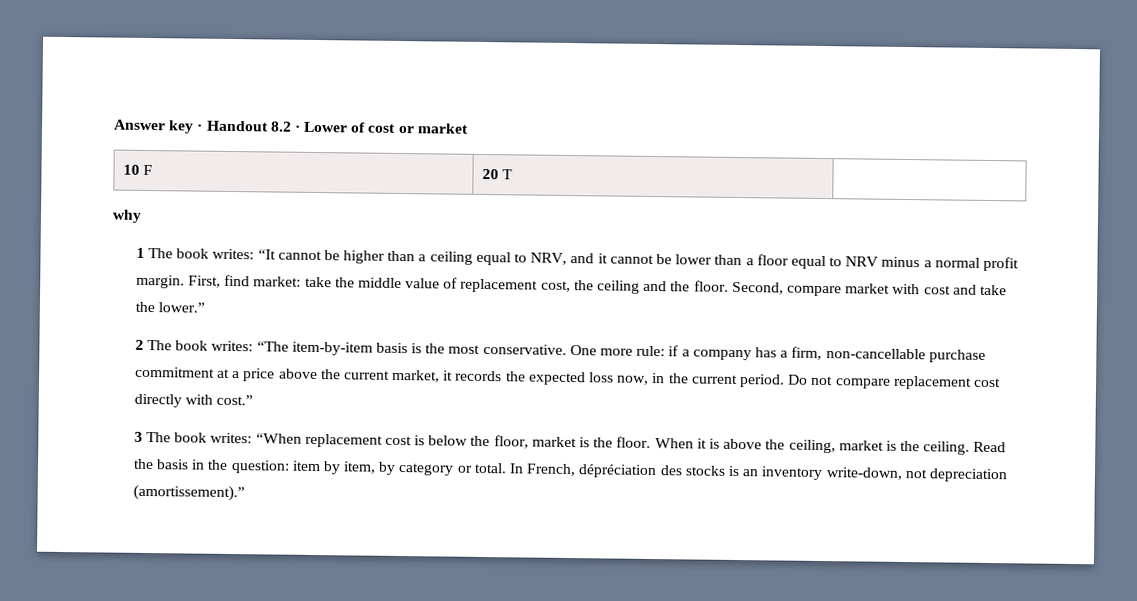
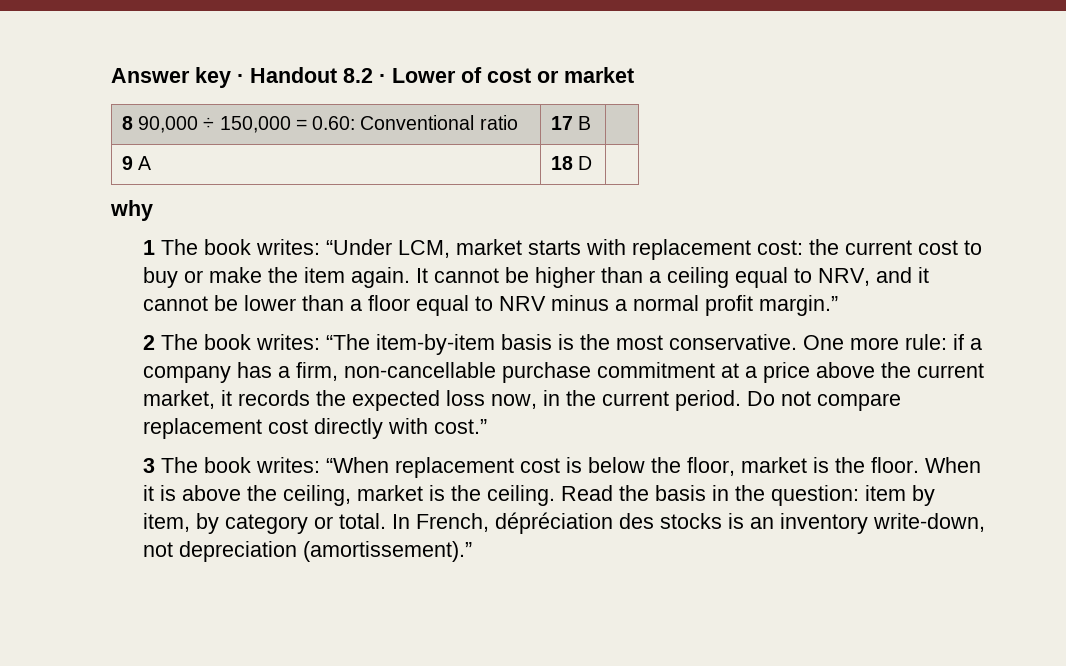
- 10 F | 20 T |
+ 8 90,000 ÷ 150,000 = 0.60: Conventional ratio | 17 B |
+ 9 A | 18 D |
- 1 The book writes: “It cannot be higher than a ceiling equal to NRV, and it cannot be lower than a floor equal to NRV minus a normal profit margin. First, find market: take the middle value of replacement cost, the ceiling and the floor. Second, compare market with cost and take the lower.”
+ 1 The book writes: “Under LCM, market starts with replacement cost: the current cost to buy or make the item again. It cannot be higher than a ceiling equal to NRV, and it cannot be lower than a floor equal to NRV minus a normal profit margin.”

